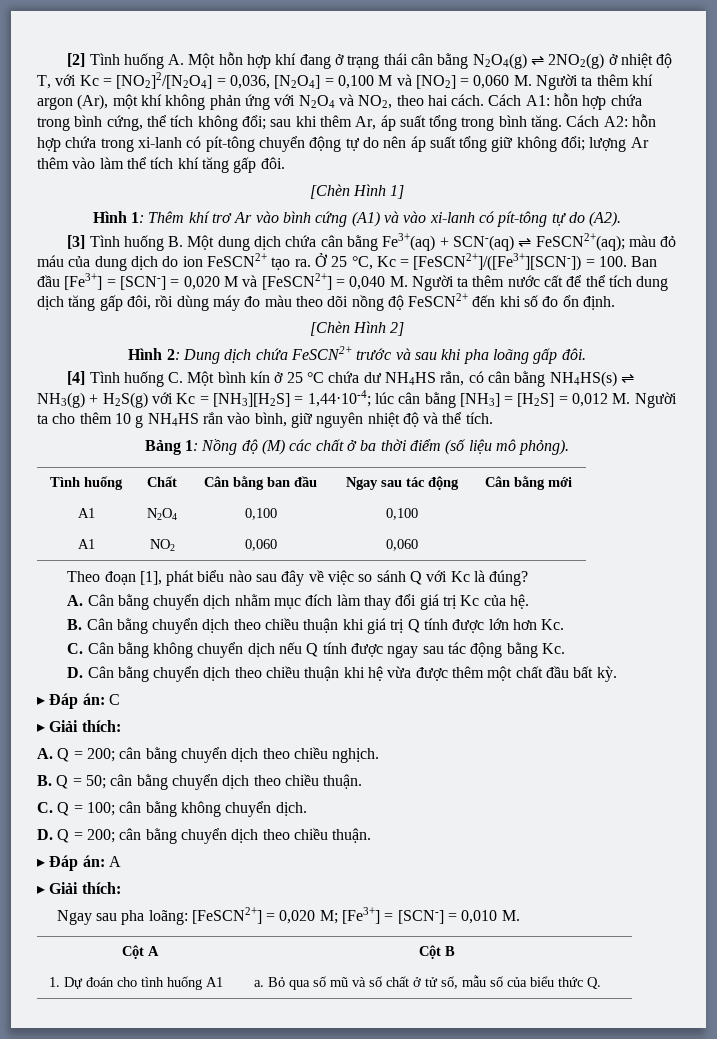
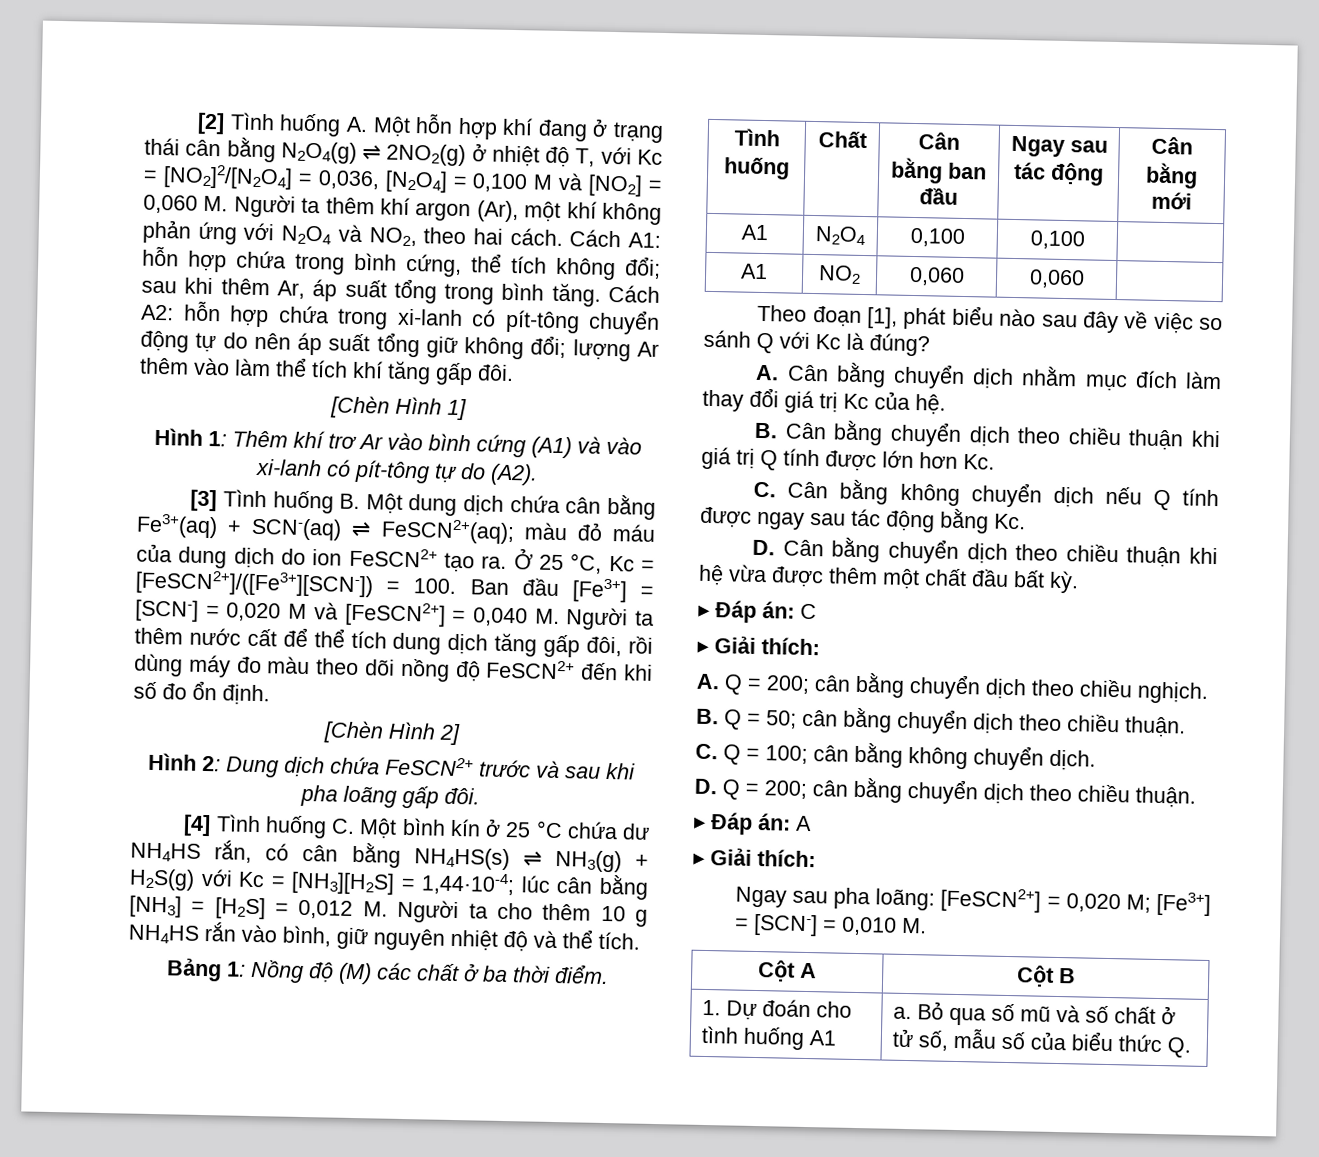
- Bảng 1: Nồng độ (M) các chất ở ba thời điểm (số liệu mô phỏng).
+ Bảng 1: Nồng độ (M) các chất ở ba thời điểm.

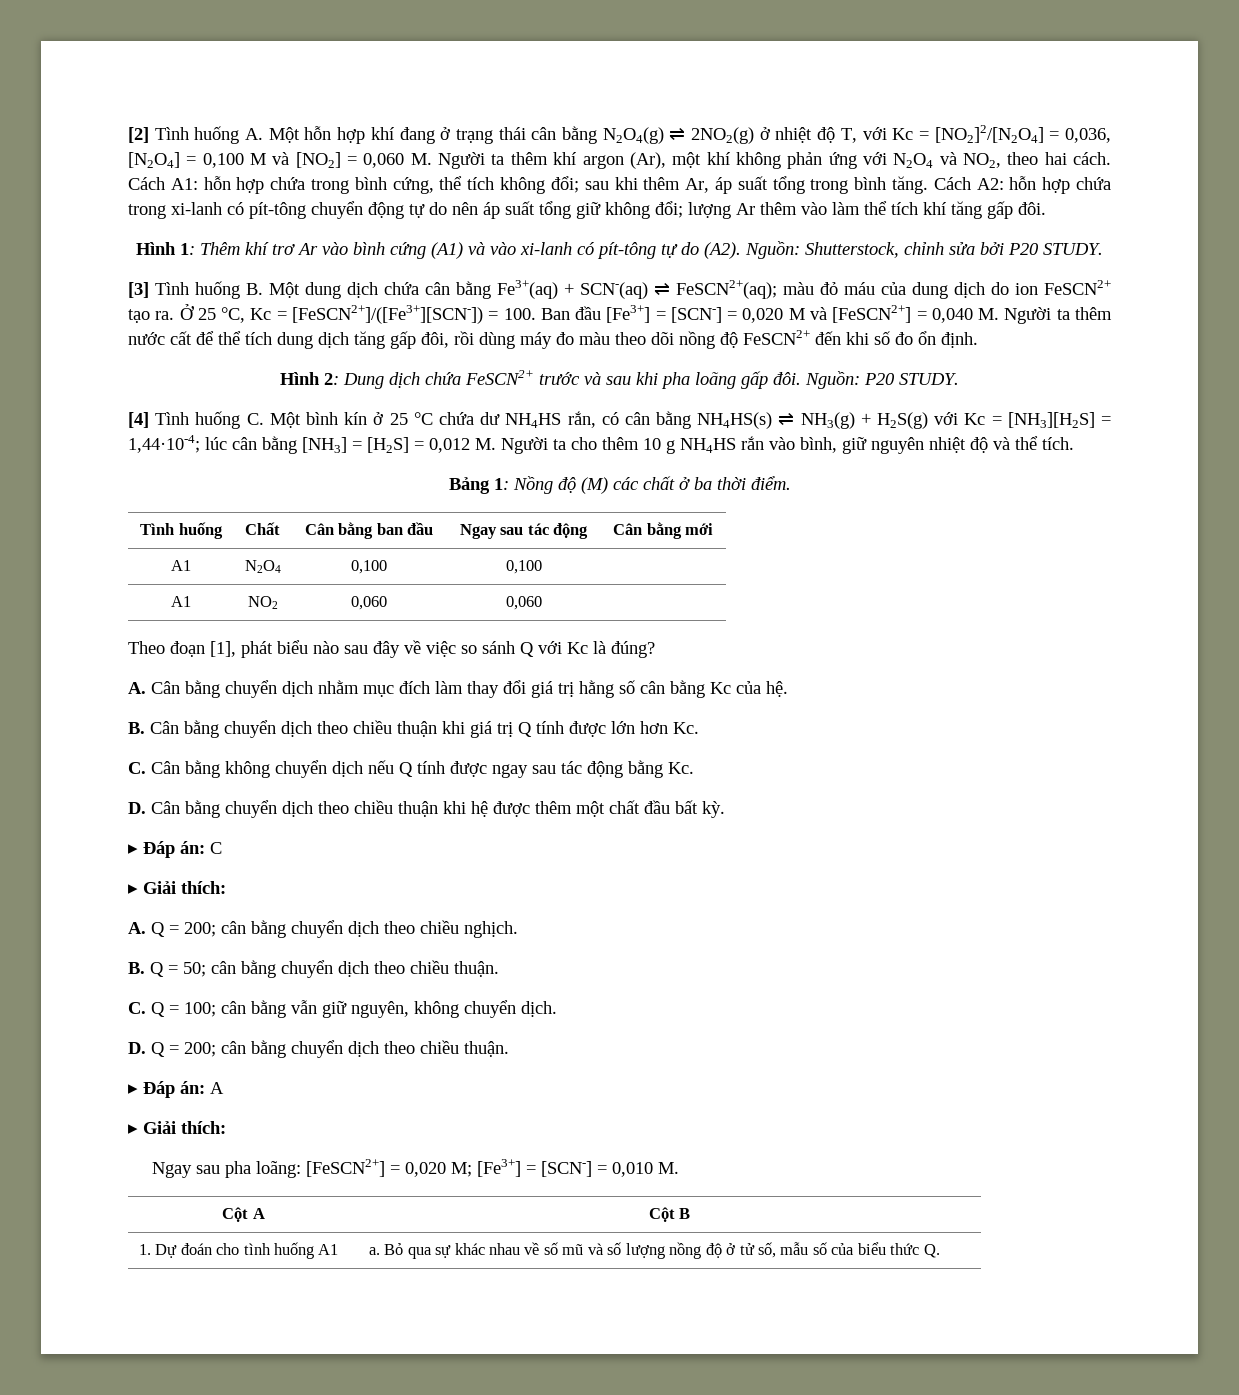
- [Chèn Hình 1]
- Hình 1: Thêm khí trơ Ar vào bình cứng (A1) và vào xi-lanh có pít-tông tự do (A2).
+ Hình 1: Thêm khí trơ Ar vào bình cứng (A1) và vào xi-lanh có pít-tông tự do (A2). Nguồn: Shutterstock, chỉnh sửa bởi P20 STUDY.
- [Chèn Hình 2]
+ Nguồn: P20 STUDY.
- A. Cân bằng chuyển dịch nhằm mục đích làm thay đổi giá trị Kc của hệ.
+ A. Cân bằng chuyển dịch nhằm mục đích làm thay đổi giá trị hằng số cân bằng Kc của hệ.
- D. Cân bằng chuyển dịch theo chiều thuận khi hệ vừa được thêm một chất đầu bất kỳ.
+ D. Cân bằng chuyển dịch theo chiều thuận khi hệ được thêm một chất đầu bất kỳ.
- C. Q = 100; cân bằng không chuyển dịch.
+ C. Q = 100; cân bằng vẫn giữ nguyên, không chuyển dịch.
- 1. Dự đoán cho tình huống A1 | a. Bỏ qua số mũ và số chất ở tử số, mẫu số của biểu thức Q.
+ 1. Dự đoán cho tình huống A1 | a. Bỏ qua sự khác nhau về số mũ và số lượng nồng độ ở tử số, mẫu số của biểu thức Q.

